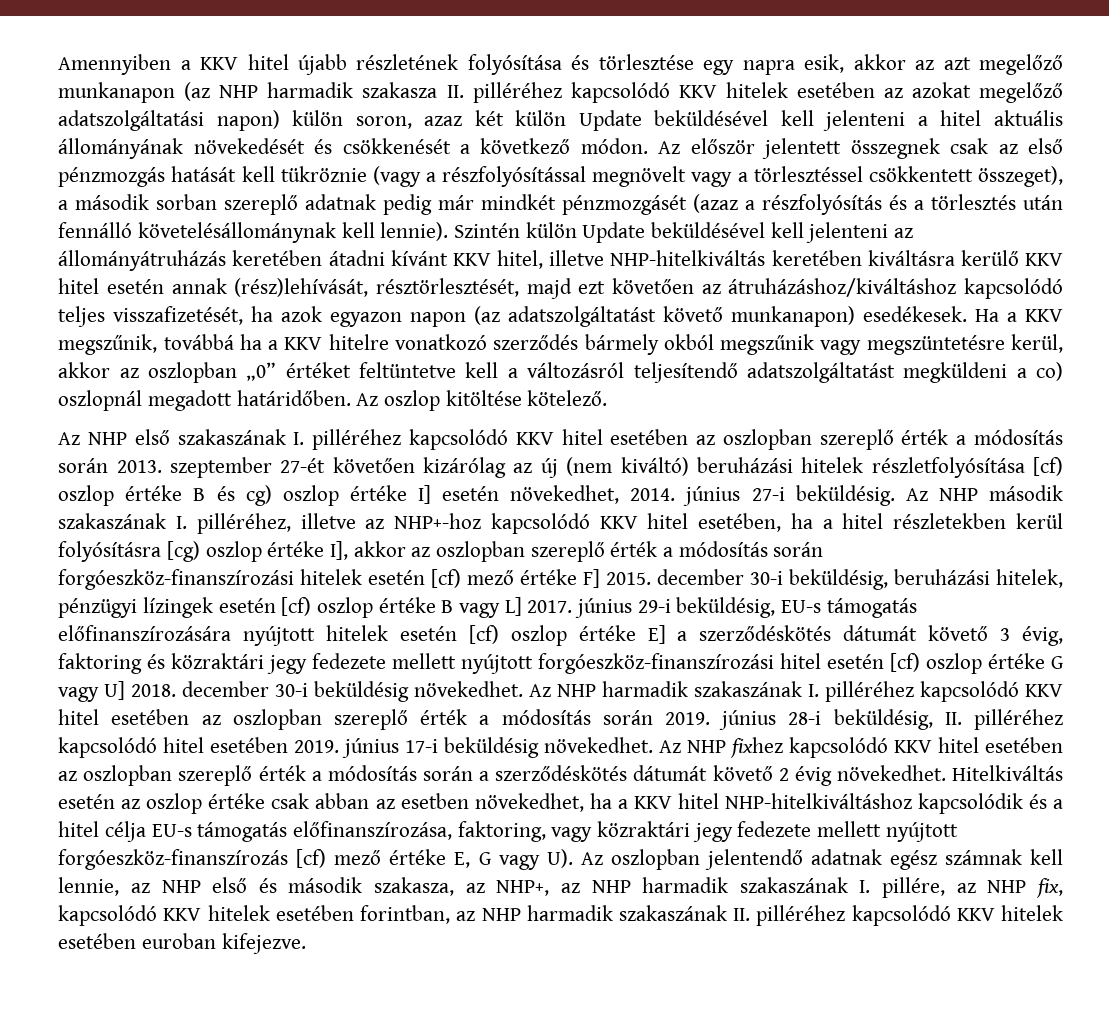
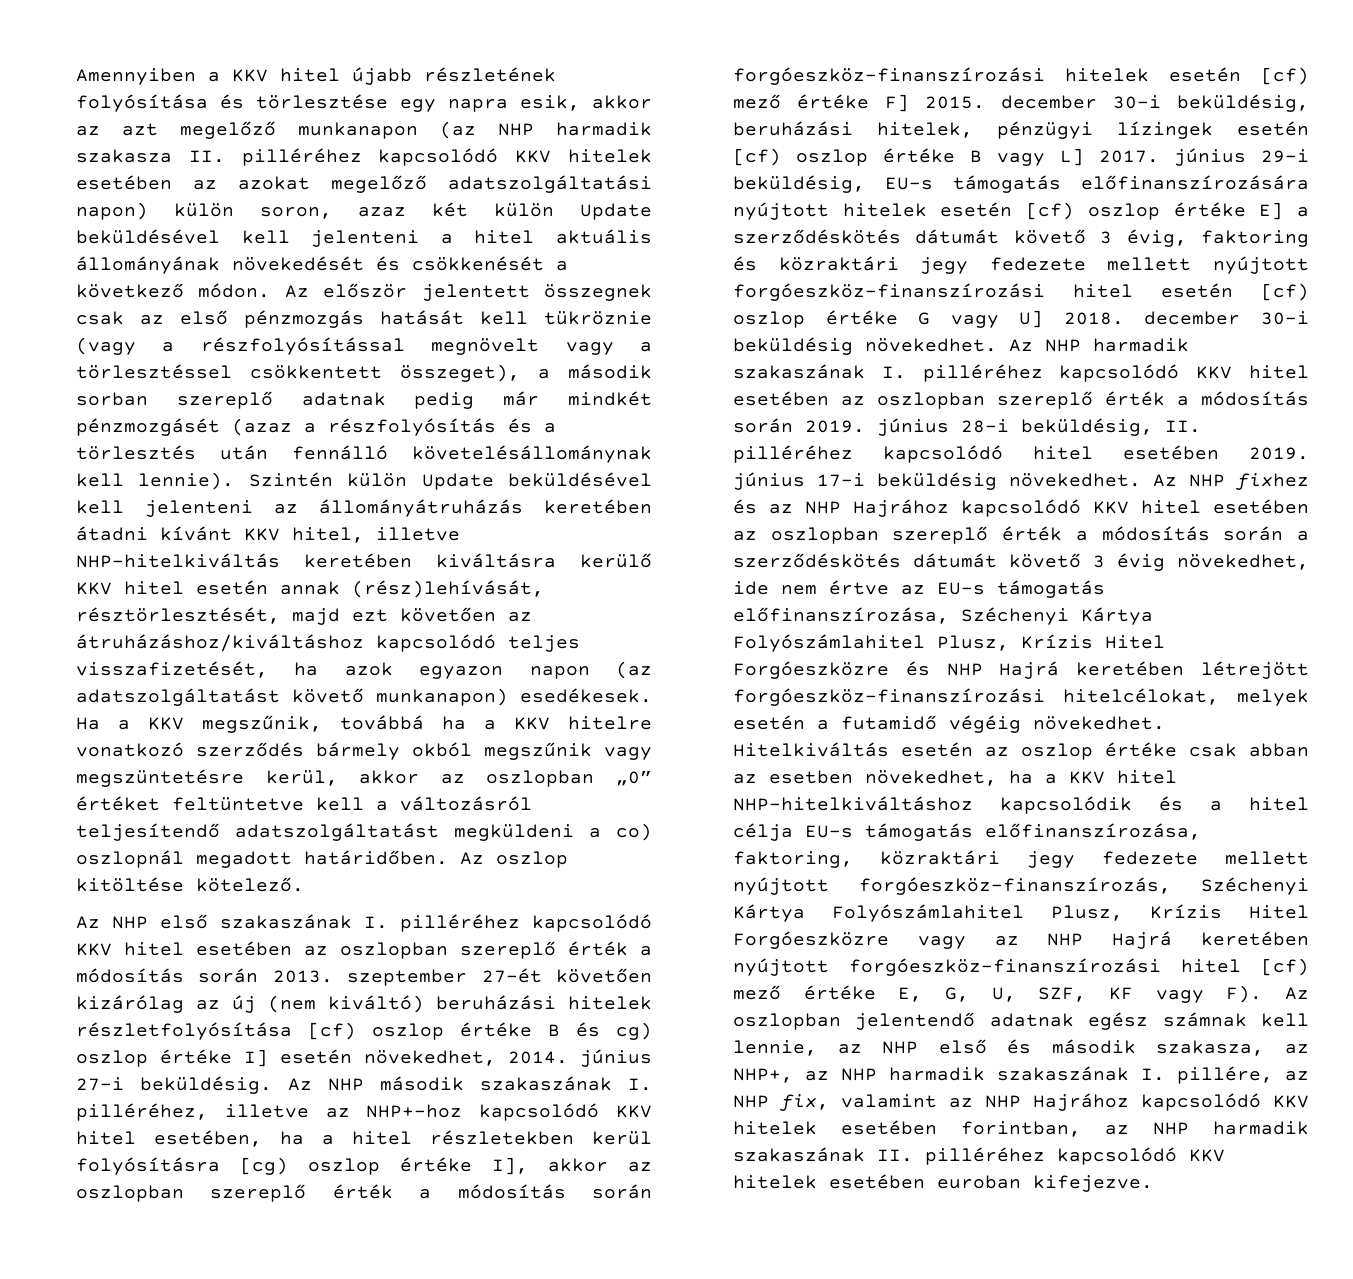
- Az NHP fixhez kapcsolódó KKV hitel esetében az oszlopban szereplő érték a módosítás során a szerződéskötés dátumát követő 2 évig növekedhet.
+ Az NHP fixhez és az NHP Hajrához kapcsolódó KKV hitel esetében az oszlopban szereplő érték a módosítás során a szerződéskötés dátumát követő 3 évig növekedhet, ide nem értve az EU-s támogatás előfinanszírozása, Széchenyi Kártya Folyószámlahitel Plusz, Krízis Hitel Forgóeszközre és NHP Hajrá keretében létrejött forgóeszköz-finanszírozási hitelcélokat, melyek esetén a futamidő végéig növekedhet.
- Hitelkiváltás esetén az oszlop értéke csak abban az esetben növekedhet, ha a KKV hitel NHP-hitelkiváltáshoz kapcsolódik és a hitel célja EU-s támogatás előfinanszírozása, faktoring, vagy közraktári jegy fedezete mellett nyújtott forgóeszköz-finanszírozás [cf) mező értéke E, G vagy U). Az oszlopban jelentendő adatnak egész számnak kell lennie, az NHP első és második szakasza, az NHP+, az NHP harmadik szakaszának I. pillére, az NHP fix, kapcsolódó KKV hitelek esetében forintban, az NHP harmadik szakaszának II. pilléréhez kapcsolódó KKV hitelek esetében euroban kifejezve.
+ Hitelkiváltás esetén az oszlop értéke csak abban az esetben növekedhet, ha a KKV hitel NHP-hitelkiváltáshoz kapcsolódik és a hitel célja EU-s támogatás előfinanszírozása, faktoring, közraktári jegy fedezete mellett nyújtott forgóeszköz-finanszírozás, Széchenyi Kártya Folyószámlahitel Plusz, Krízis Hitel Forgóeszközre vagy az NHP Hajrá keretében nyújtott forgóeszköz-finanszírozási hitel [cf) mező értéke E, G, U, SZF, KF vagy F). Az oszlopban jelentendő adatnak egész számnak kell lennie, az NHP első és második szakasza, az NHP+, az NHP harmadik szakaszának I. pillére, az NHP fix, valamint az NHP Hajrához kapcsolódó KKV hitelek esetében forintban, az NHP harmadik szakaszának II. pilléréhez kapcsolódó KKV hitelek esetében euroban kifejezve.

